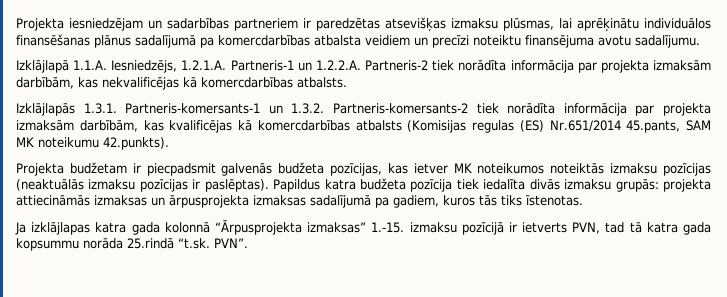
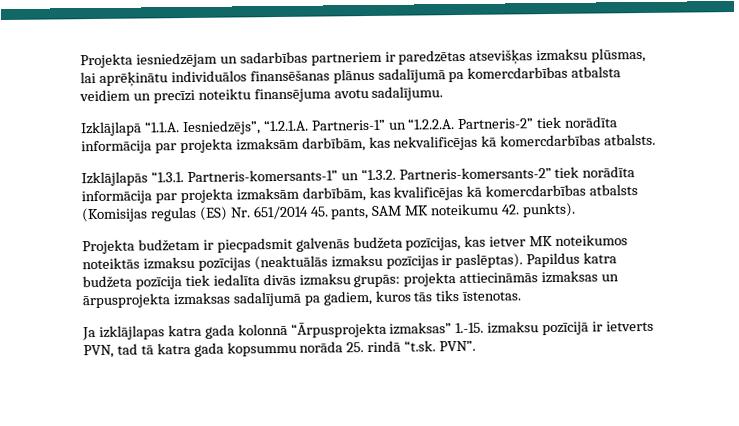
- Izklājlapā 1.1.A. Iesniedzējs, 1.2.1.A. Partneris-1 un 1.2.2.A. Partneris-2 tiek norādīta informācija par projekta izmaksām darbībām, kas nekvalificējas kā komercdarbības atbalsts.
+ Izklājlapā “1.1.A. Iesniedzējs”, “1.2.1.A. Partneris-1” un “1.2.2.A. Partneris-2” tiek norādīta informācija par projekta izmaksām darbībām, kas nekvalificējas kā komercdarbības atbalsts.
- Izklājlapās 1.3.1. Partneris-komersants-1 un 1.3.2. Partneris-komersants-2 tiek norādīta informācija par projekta izmaksām darbībām, kas kvalificējas kā komercdarbības atbalsts (Komisijas regulas (ES) Nr.651/2014 45.pants, SAM MK noteikumu 42.punkts).
+ Izklājlapās “1.3.1. Partneris-komersants-1” un “1.3.2. Partneris-komersants-2” tiek norādīta informācija par projekta izmaksām darbībām, kas kvalificējas kā komercdarbības atbalsts (Komisijas regulas (ES) Nr. 651/2014 45. pants, SAM MK noteikumu 42. punkts).
- Ja izklājlapas katra gada kolonnā “Ārpusprojekta izmaksas” 1.-15. izmaksu pozīcijā ir ietverts PVN, tad tā katra gada kopsummu norāda 25.rindā “t.sk. PVN”.
+ Ja izklājlapas katra gada kolonnā “Ārpusprojekta izmaksas” 1.-15. izmaksu pozīcijā ir ietverts PVN, tad tā katra gada kopsummu norāda 25. rindā “t.sk. PVN”.

